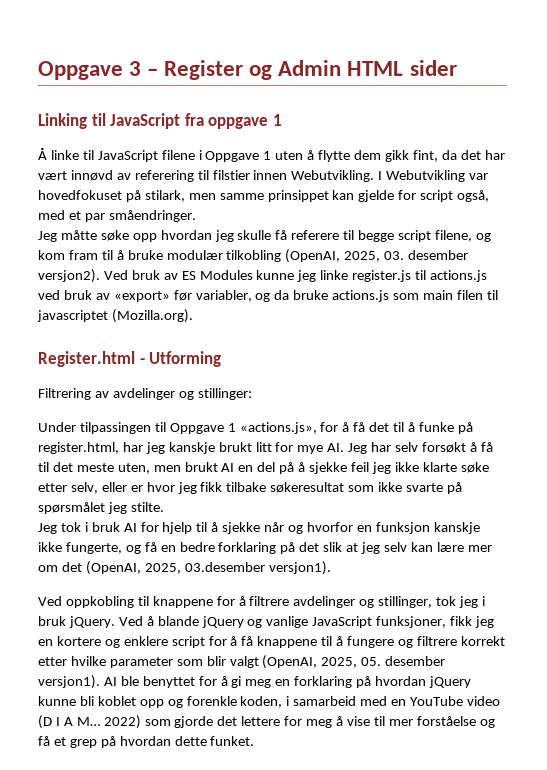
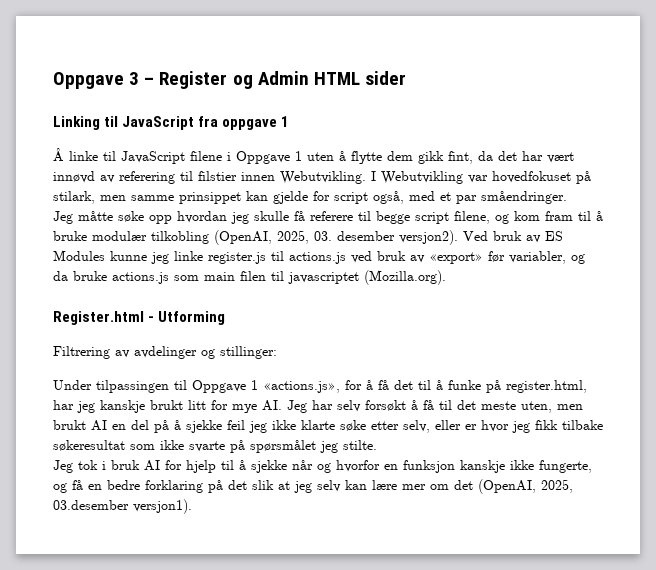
- Ved oppkobling til knappene for å filtrere avdelinger og stillinger, tok jeg i bruk jQuery. Ved å blande jQuery og vanlige JavaScript funksjoner, fikk jeg en kortere og enklere script for å få knappene til å fungere og filtrere korrekt etter hvilke parameter som blir valgt (OpenAI, 2025, 05. desember versjon1). AI ble benyttet for å gi meg en forklaring på hvordan jQuery kunne bli koblet opp og forenkle koden, i samarbeid med en YouTube video (D I A M… 2022) som gjorde det lettere for meg å vise til mer forståelse og få et grep på hvordan dette funket.

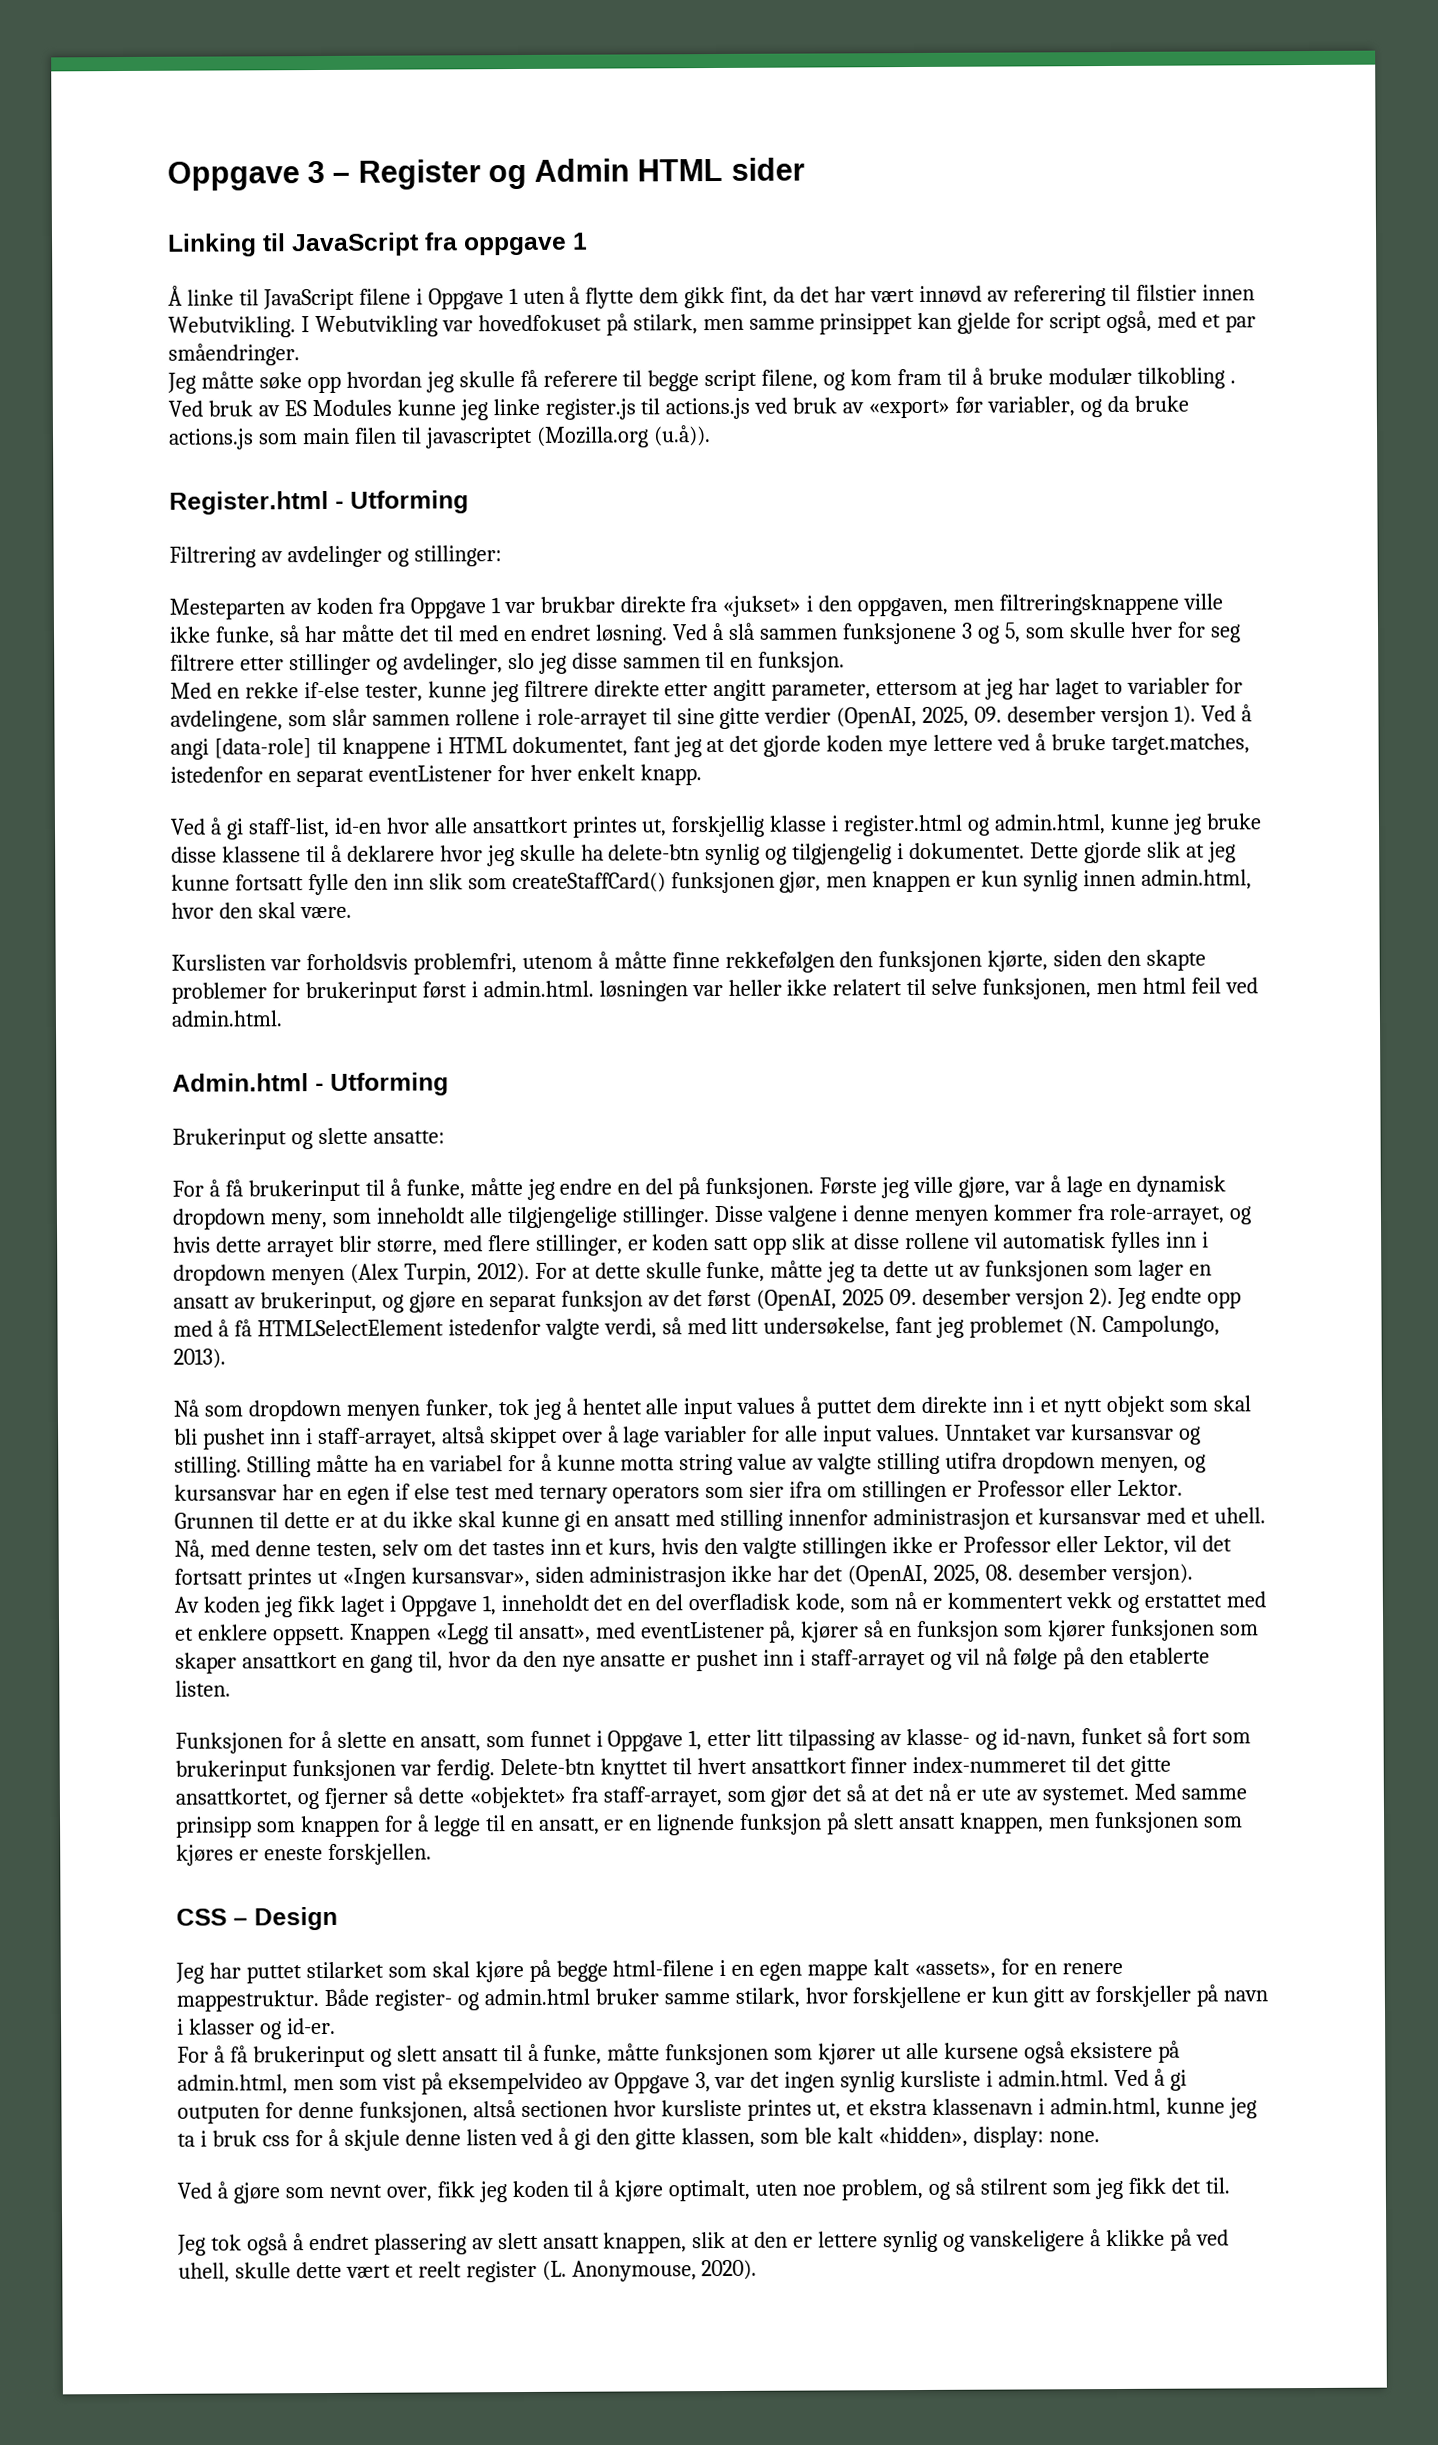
- Jeg måtte søke opp hvordan jeg skulle få referere til begge script filene, og kom fram til å bruke modulær tilkobling (OpenAI, 2025, 03. desember versjon2).
+ Jeg måtte søke opp hvordan jeg skulle få referere til begge script filene, og kom fram til å bruke modulær tilkobling .
- Ved bruk av ES Modules kunne jeg linke register.js til actions.js ved bruk av «export» før variabler, og da bruke actions.js som main filen til javascriptet (Mozilla.org).
+ Ved bruk av ES Modules kunne jeg linke register.js til actions.js ved bruk av «export» før variabler, og da bruke actions.js som main filen til javascriptet (Mozilla.org (u.å)).
- Under tilpassingen til Oppgave 1 «actions.js», for å få det til å funke på register.html, har jeg kanskje brukt litt for mye AI. Jeg har selv forsøkt å få til det meste uten, men brukt AI en del på å sjekke feil jeg ikke klarte søke etter selv, eller er hvor jeg fikk tilbake søkeresultat som ikke svarte på spørsmålet jeg stilte.
- Jeg tok i bruk AI for hjelp til å sjekke når og hvorfor en funksjon kanskje ikke fungerte, og få en bedre forklaring på det slik at jeg selv kan lære mer om det (OpenAI, 2025, 03.desember versjon1).
+ Mesteparten av koden fra Oppgave 1 var brukbar direkte fra «jukset» i den oppgaven, men filtreringsknappene ville ikke funke, så har måtte det til med en endret løsning. Ved å slå sammen funksjonene 3 og 5, som skulle hver for seg filtrere etter stillinger og avdelinger, slo jeg disse sammen til en funksjon.
+ Med en rekke if-else tester, kunne jeg filtrere direkte etter angitt parameter, ettersom at jeg har laget to variabler for avdelingene, som slår sammen rollene i role-arrayet til sine gitte verdier (OpenAI, 2025, 09. desember versjon 1). Ved å angi [data-role] til knappene i HTML dokumentet, fant jeg at det gjorde koden mye lettere ved å bruke target.matches, istedenfor en separat eventListener for hver enkelt knapp.
+ Ved å gi staff-list, id-en hvor alle ansattkort printes ut, forskjellig klasse i register.html og admin.html, kunne jeg bruke disse klassene til å deklarere hvor jeg skulle ha delete-btn synlig og tilgjengelig i dokumentet. Dette gjorde slik at jeg kunne fortsatt fylle den inn slik som createStaffCard() funksjonen gjør, men knappen er kun synlig innen admin.html, hvor den skal være.
+ Kurslisten var forholdsvis problemfri, utenom å måtte finne rekkefølgen den funksjonen kjørte, siden den skapte problemer for brukerinput først i admin.html. løsningen var heller ikke relatert til selve funksjonen, men html feil ved admin.html.
+ Admin.html - Utforming
+ Brukerinput og slette ansatte:
+ For å få brukerinput til å funke, måtte jeg endre en del på funksjonen. Første jeg ville gjøre, var å lage en dynamisk dropdown meny, som inneholdt alle tilgjengelige stillinger. Disse valgene i denne menyen kommer fra role-arrayet, og hvis dette arrayet blir større, med flere stillinger, er koden satt opp slik at disse rollene vil automatisk fylles inn i dropdown menyen (Alex Turpin, 2012). For at dette skulle funke, måtte jeg ta dette ut av funksjonen som lager en ansatt av brukerinput, og gjøre en separat funksjon av det først (OpenAI, 2025 09. desember versjon 2). Jeg endte opp med å få HTMLSelectElement istedenfor valgte verdi, så med litt undersøkelse, fant jeg problemet (N. Campolungo, 2013).
+ Nå som dropdown menyen funker, tok jeg å hentet alle input values å puttet dem direkte inn i et nytt objekt som skal bli pushet inn i staff-arrayet, altså skippet over å lage variabler for alle input values. Unntaket var kursansvar og stilling. Stilling måtte ha en variabel for å kunne motta string value av valgte stilling utifra dropdown menyen, og kursansvar har en egen if else test med ternary operators som sier ifra om stillingen er Professor eller Lektor. Grunnen til dette er at du ikke skal kunne gi en ansatt med stilling innenfor administrasjon et kursansvar med et uhell. Nå, med denne testen, selv om det tastes inn et kurs, hvis den valgte stillingen ikke er Professor eller Lektor, vil det fortsatt printes ut «Ingen kursansvar», siden administrasjon ikke har det (OpenAI, 2025, 08. desember versjon).
+ Av koden jeg fikk laget i Oppgave 1, inneholdt det en del overfladisk kode, som nå er kommentert vekk og erstattet med et enklere oppsett. Knappen «Legg til ansatt», med eventListener på, kjører så en funksjon som kjører funksjonen som skaper ansattkort en gang til, hvor da den nye ansatte er pushet inn i staff-arrayet og vil nå følge på den etablerte listen.
+ Funksjonen for å slette en ansatt, som funnet i Oppgave 1, etter litt tilpassing av klasse- og id-navn, funket så fort som brukerinput funksjonen var ferdig. Delete-btn knyttet til hvert ansattkort finner index-nummeret til det gitte ansattkortet, og fjerner så dette «objektet» fra staff-arrayet, som gjør det så at det nå er ute av systemet. Med samme prinsipp som knappen for å legge til en ansatt, er en lignende funksjon på slett ansatt knappen, men funksjonen som kjøres er eneste forskjellen.
+ CSS – Design
+ Jeg har puttet stilarket som skal kjøre på begge html-filene i en egen mappe kalt «assets», for en renere mappestruktur. Både register- og admin.html bruker samme stilark, hvor forskjellene er kun gitt av forskjeller på navn i klasser og id-er.
+ For å få brukerinput og slett ansatt til å funke, måtte funksjonen som kjører ut alle kursene også eksistere på admin.html, men som vist på eksempelvideo av Oppgave 3, var det ingen synlig kursliste i admin.html. Ved å gi outputen for denne funksjonen, altså sectionen hvor kursliste printes ut, et ekstra klassenavn i admin.html, kunne jeg ta i bruk css for å skjule denne listen ved å gi den gitte klassen, som ble kalt «hidden», display: none.
+ Ved å gjøre som nevnt over, fikk jeg koden til å kjøre optimalt, uten noe problem, og så stilrent som jeg fikk det til.
+ Jeg tok også å endret plassering av slett ansatt knappen, slik at den er lettere synlig og vanskeligere å klikke på ved uhell, skulle dette vært et reelt register (L. Anonymouse, 2020).

